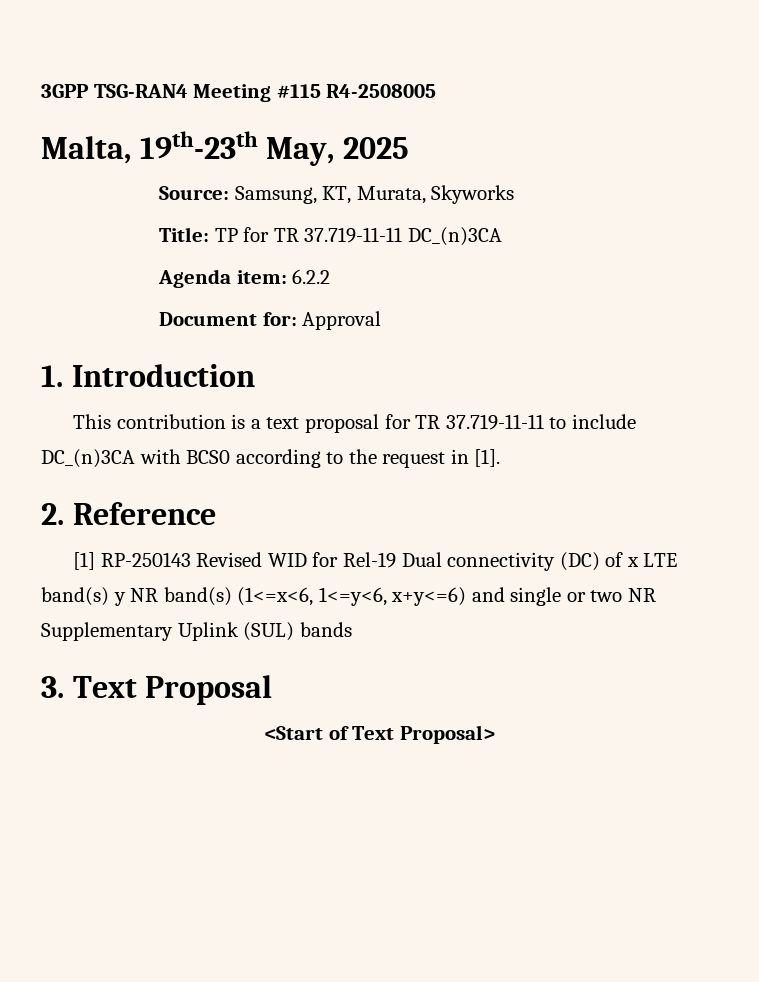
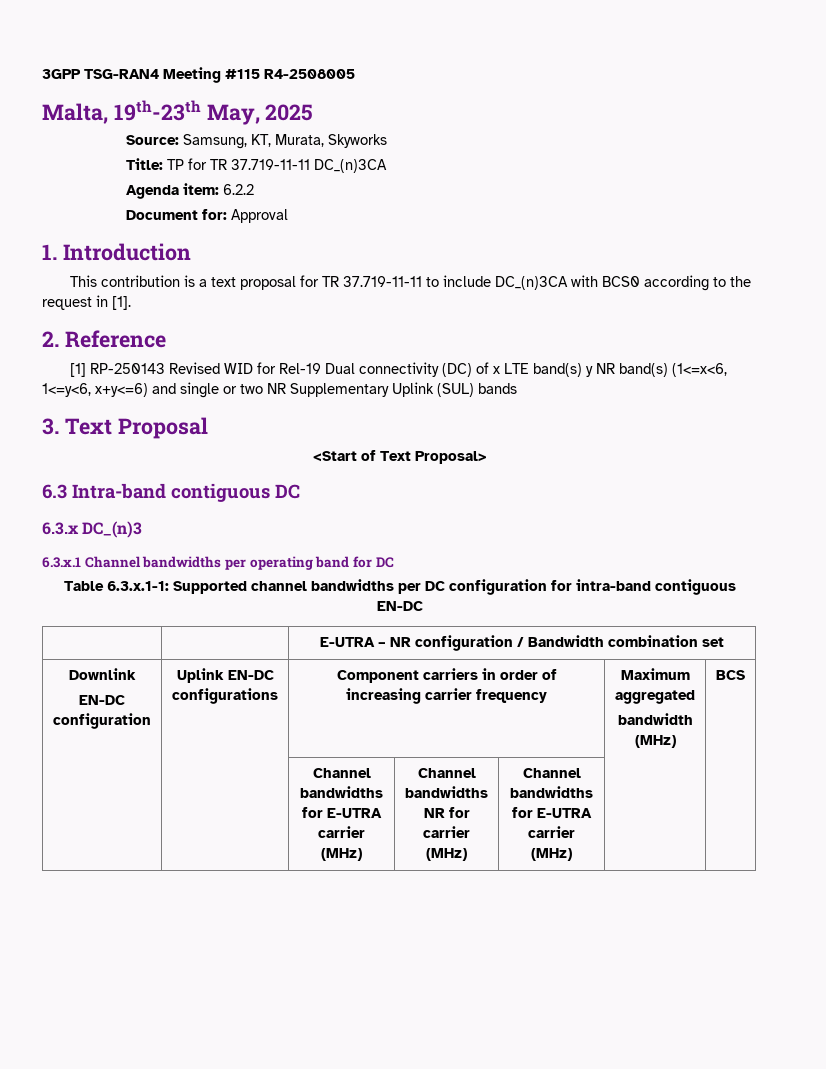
+ 6.3 Intra-band contiguous DC
+ 6.3.x DC_(n)3
+ 6.3.x.1 Channel bandwidths per operating band for DC
+ Table 6.3.x.1-1: Supported channel bandwidths per DC configuration for intra-band contiguous EN-DC
+ | | E-UTRA – NR configuration / Bandwidth combination set
+ Downlink
+ EN-DC configuration | Uplink EN-DC configurations | Component carriers in order of increasing carrier frequency | Maximum aggregated
+ bandwidth (MHz) | BCS
+ | | Channel bandwidths for E-UTRA carrier (MHz) | Channel bandwidths NR for carrier (MHz) | Channel bandwidths for E-UTRA carrier (MHz) | |

